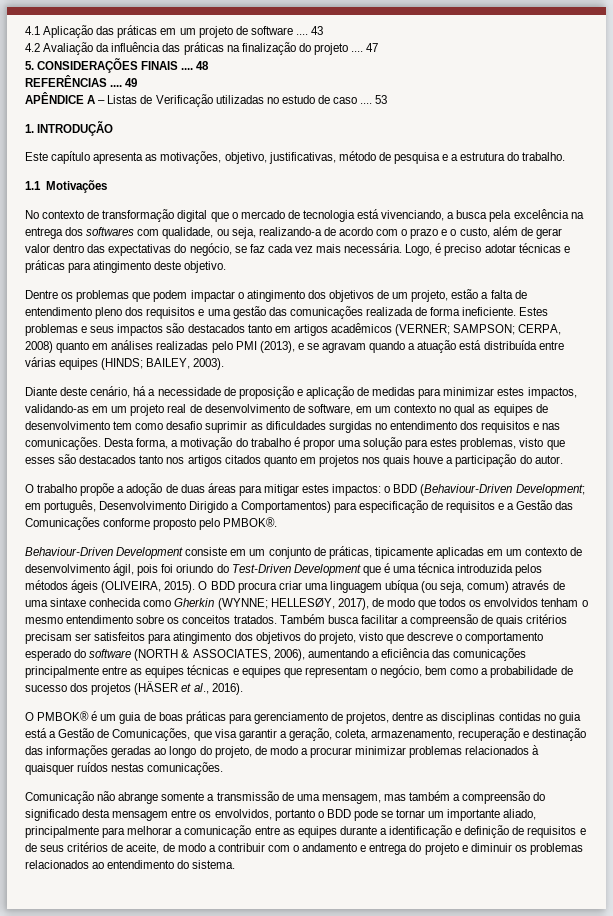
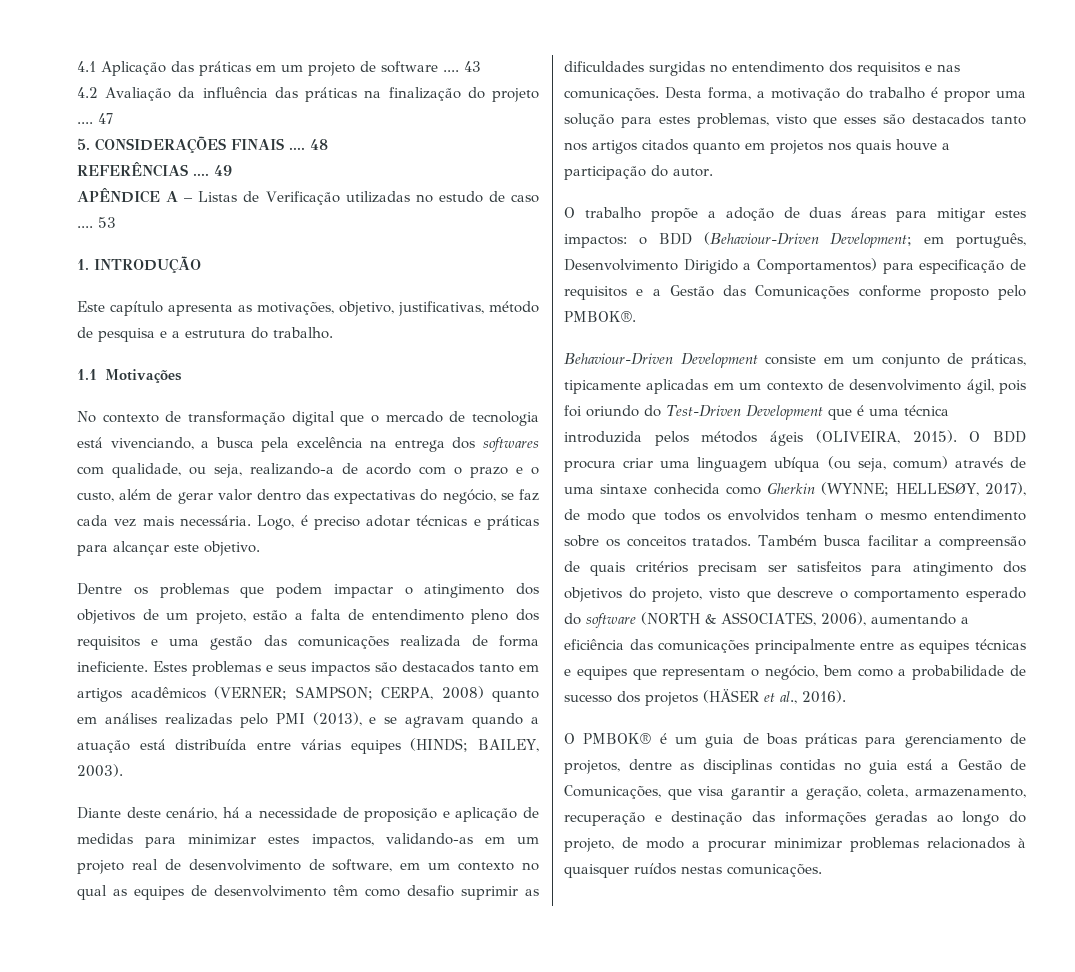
- Logo, é preciso adotar técnicas e práticas para atingimento deste objetivo.
+ Logo, é preciso adotar técnicas e práticas para alcançar este objetivo.
- Diante deste cenário, há a necessidade de proposição e aplicação de medidas para minimizar estes impactos, validando-as em um projeto real de desenvolvimento de software, em um contexto no qual as equipes de desenvolvimento tem como desafio suprimir as dificuldades surgidas no entendimento dos requisitos e nas comunicações.
+ Diante deste cenário, há a necessidade de proposição e aplicação de medidas para minimizar estes impactos, validando-as em um projeto real de desenvolvimento de software, em um contexto no qual as equipes de desenvolvimento têm como desafio suprimir as dificuldades surgidas no entendimento dos requisitos e nas comunicações.
- Comunicação não abrange somente a transmissão de uma mensagem, mas também a compreensão do significado desta mensagem entre os envolvidos, portanto o BDD pode se tornar um importante aliado, principalmente para melhorar a comunicação entre as equipes durante a identificação e definição de requisitos e de seus critérios de aceite, de modo a contribuir com o andamento e entrega do projeto e diminuir os problemas relacionados ao entendimento do sistema.

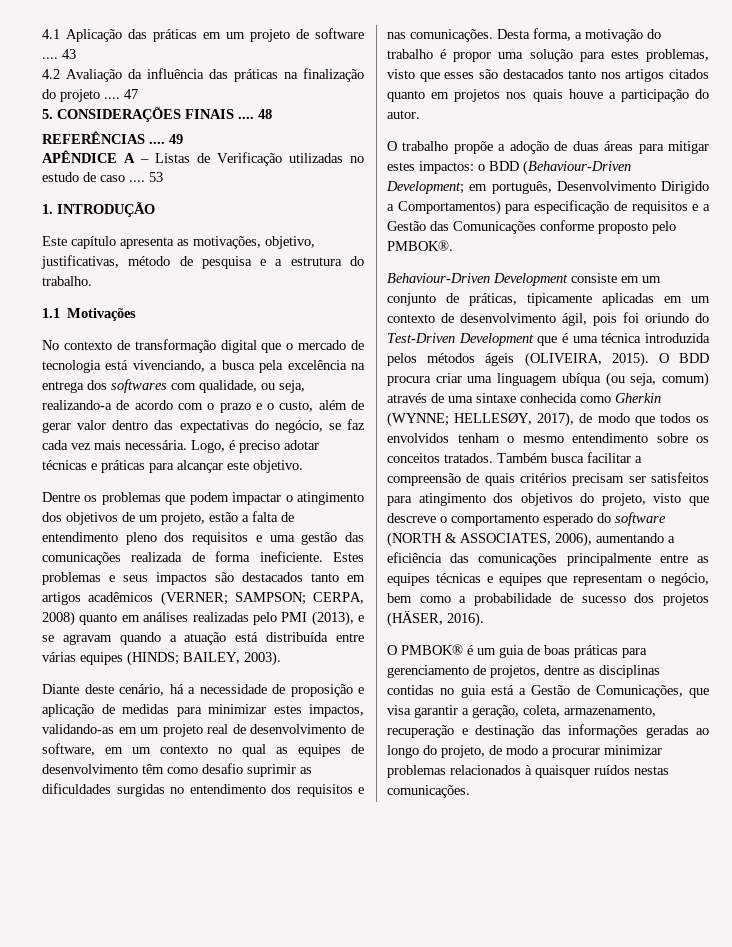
- Também busca facilitar a compreensão de quais critérios precisam ser satisfeitos para atingimento dos objetivos do projeto, visto que descreve o comportamento esperado do software (NORTH & ASSOCIATES, 2006), aumentando a eficiência das comunicações principalmente entre as equipes técnicas e equipes que representam o negócio, bem como a probabilidade de sucesso dos projetos (HÄSER et al., 2016).
+ Também busca facilitar a compreensão de quais critérios precisam ser satisfeitos para atingimento dos objetivos do projeto, visto que descreve o comportamento esperado do software (NORTH & ASSOCIATES, 2006), aumentando a eficiência das comunicações principalmente entre as equipes técnicas e equipes que representam o negócio, bem como a probabilidade de sucesso dos projetos (HÄSER, 2016).

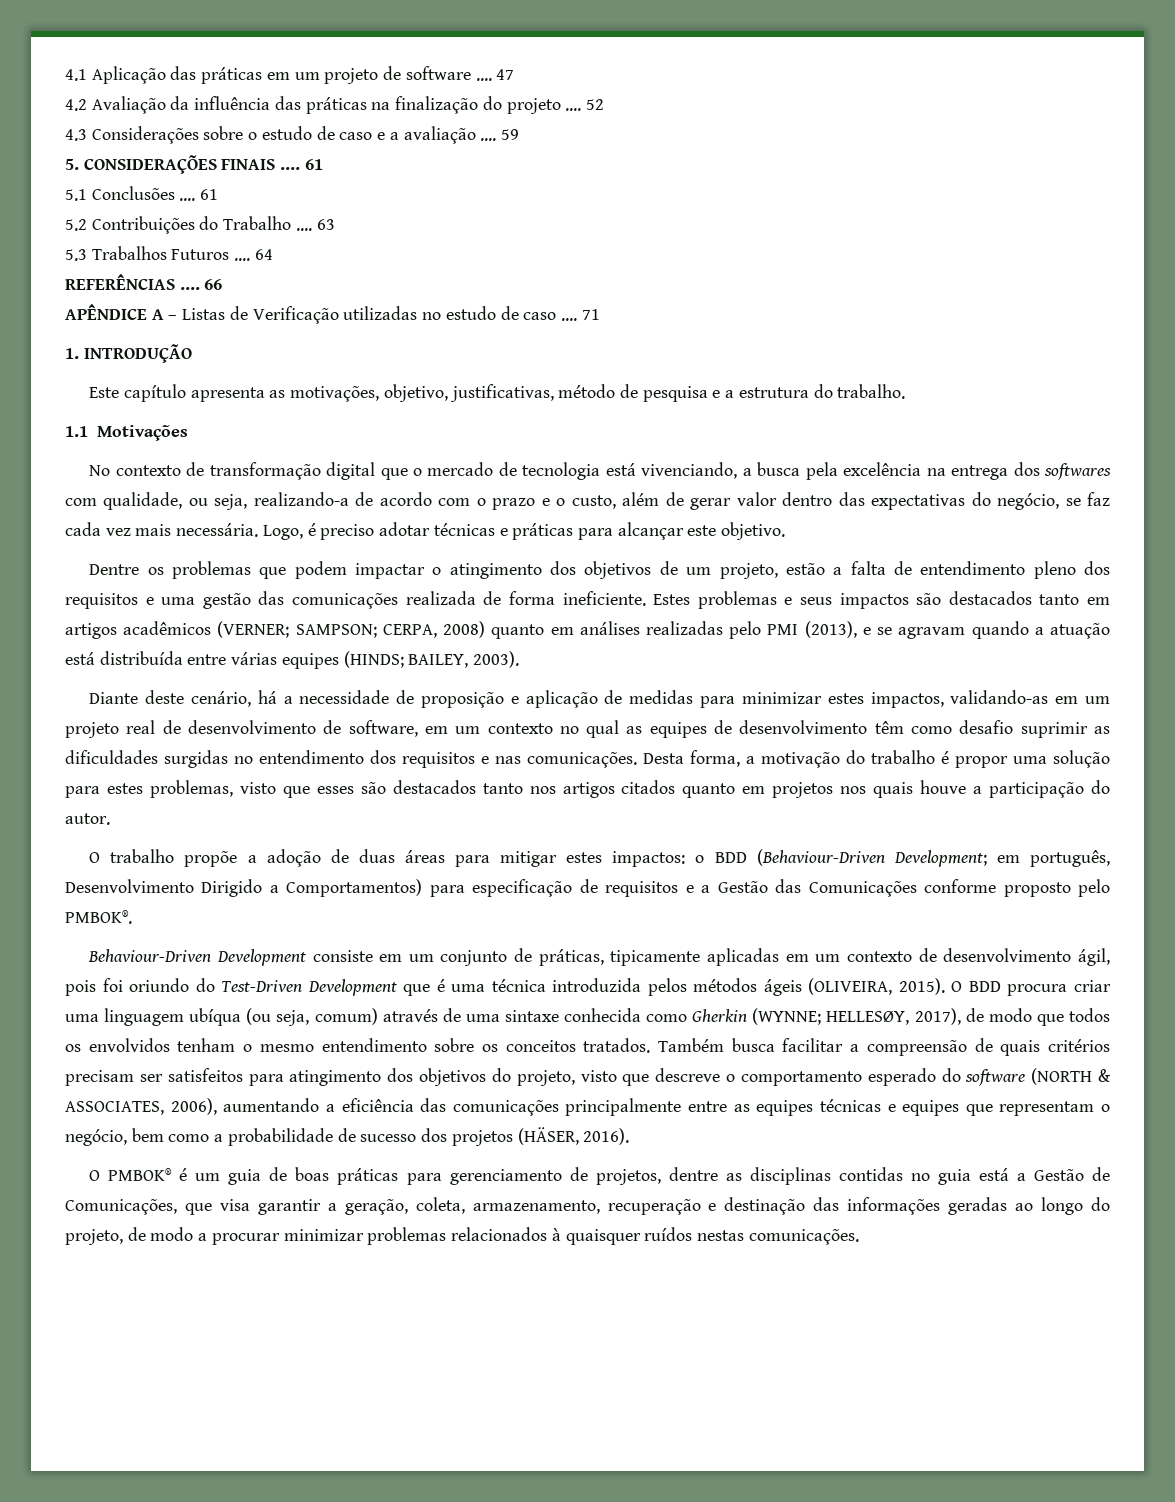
- 43
+ 47
- 47
- 5. CONSIDERAÇÕES FINAIS .... 48
+ 52
+ 4.3 Considerações sobre o estudo de caso e a avaliação .... 59
+ 5. CONSIDERAÇÕES FINAIS .... 61
+ 5.1 Conclusões .... 61
+ 5.2 Contribuições do Trabalho .... 63
+ 5.3 Trabalhos Futuros .... 64
- 49
+ 66
- 53
+ 71

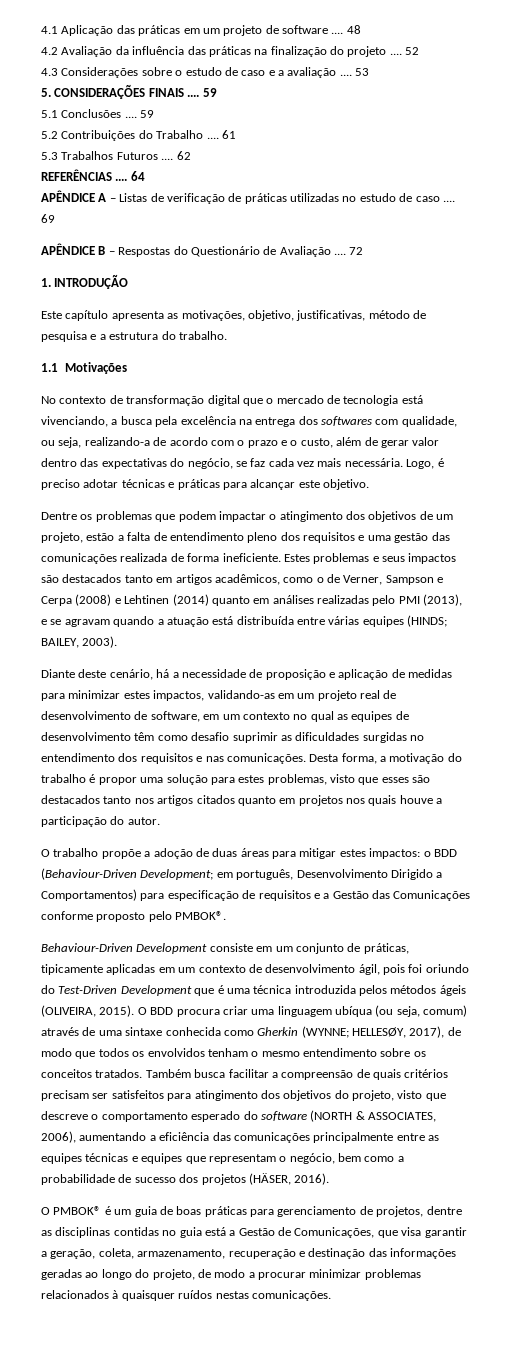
- 47
+ 48
- 59
+ 53
- 5. CONSIDERAÇÕES FINAIS .... 61
+ 5. CONSIDERAÇÕES FINAIS .... 59
- 5.1 Conclusões .... 61
+ 5.1 Conclusões .... 59
- 63
+ 61
- 64
+ 62
- 66
+ 64
- APÊNDICE A – Listas de Verificação utilizadas no estudo de caso ....
+ APÊNDICE A – Listas de verificação de práticas utilizadas no estudo de caso ....
- 71
+ 69
+ APÊNDICE B – Respostas do Questionário de Avaliação .... 72
- Estes problemas e seus impactos são destacados tanto em artigos acadêmicos (VERNER; SAMPSON; CERPA, 2008) quanto em análises realizadas pelo PMI (2013), e se agravam quando a atuação está distribuída entre várias equipes (HINDS; BAILEY, 2003).
+ Estes problemas e seus impactos são destacados tanto em artigos acadêmicos, como o de Verner, Sampson e Cerpa (2008) e Lehtinen (2014) quanto em análises realizadas pelo PMI (2013), e se agravam quando a atuação está distribuída entre várias equipes (HINDS; BAILEY, 2003).

